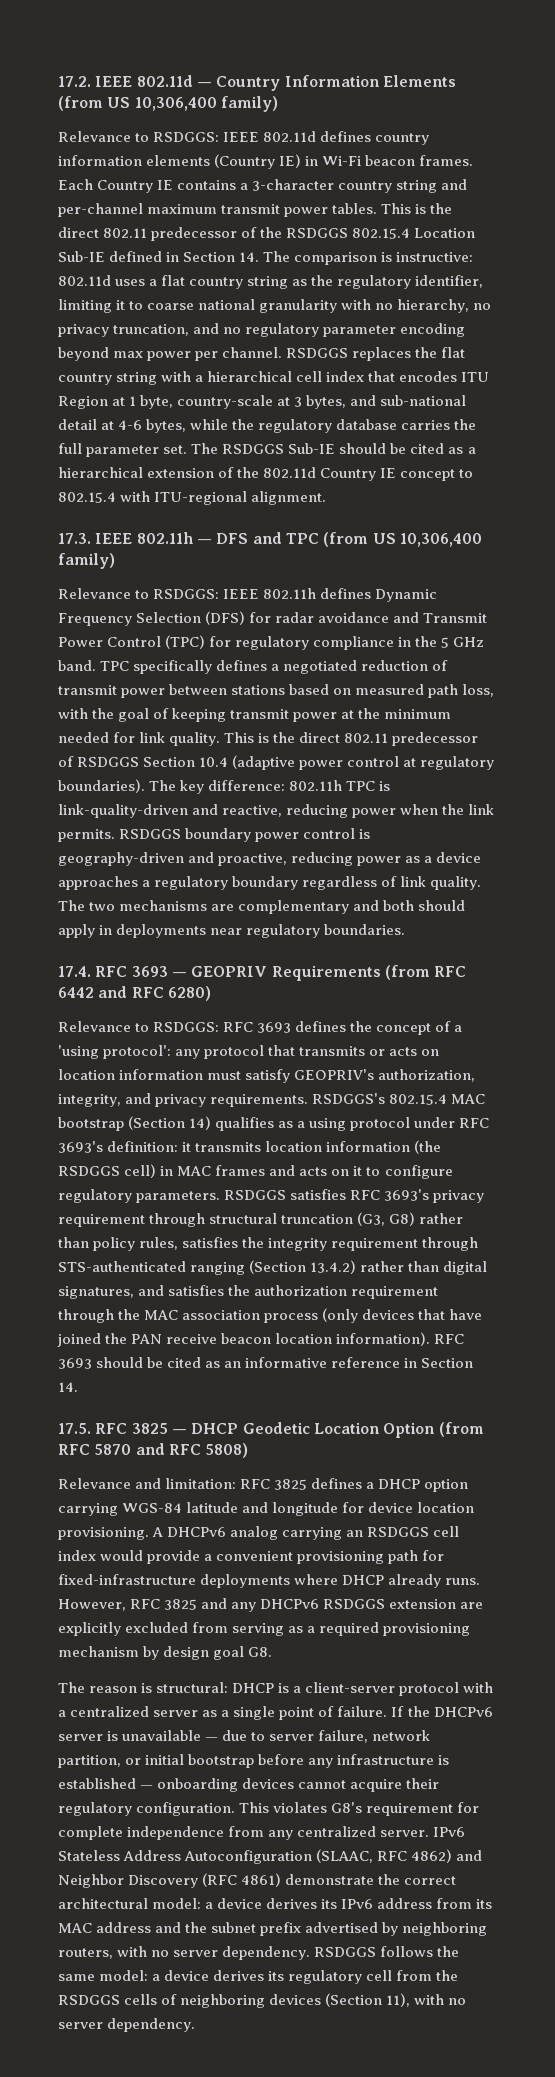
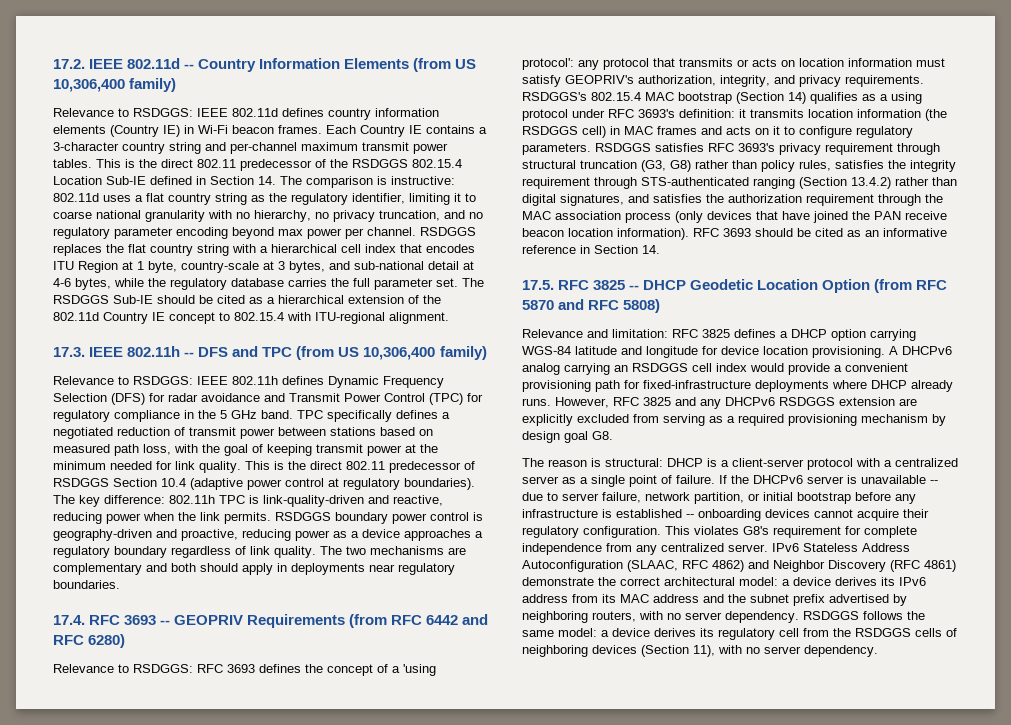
- 17.2. IEEE 802.11d — Country Information Elements (from US 10,306,400 family)
+ 17.2. IEEE 802.11d -- Country Information Elements (from US 10,306,400 family)
- 17.3. IEEE 802.11h — DFS and TPC (from US 10,306,400 family)
+ 17.3. IEEE 802.11h -- DFS and TPC (from US 10,306,400 family)
- 17.4. RFC 3693 — GEOPRIV Requirements (from RFC 6442 and RFC 6280)
+ 17.4. RFC 3693 -- GEOPRIV Requirements (from RFC 6442 and RFC 6280)
- 17.5. RFC 3825 — DHCP Geodetic Location Option (from RFC 5870 and RFC 5808)
+ 17.5. RFC 3825 -- DHCP Geodetic Location Option (from RFC 5870 and RFC 5808)
- If the DHCPv6 server is unavailable — due to server failure, network partition, or initial bootstrap before any infrastructure is established — onboarding devices cannot acquire their regulatory configuration.
+ If the DHCPv6 server is unavailable -- due to server failure, network partition, or initial bootstrap before any infrastructure is established -- onboarding devices cannot acquire their regulatory configuration.

